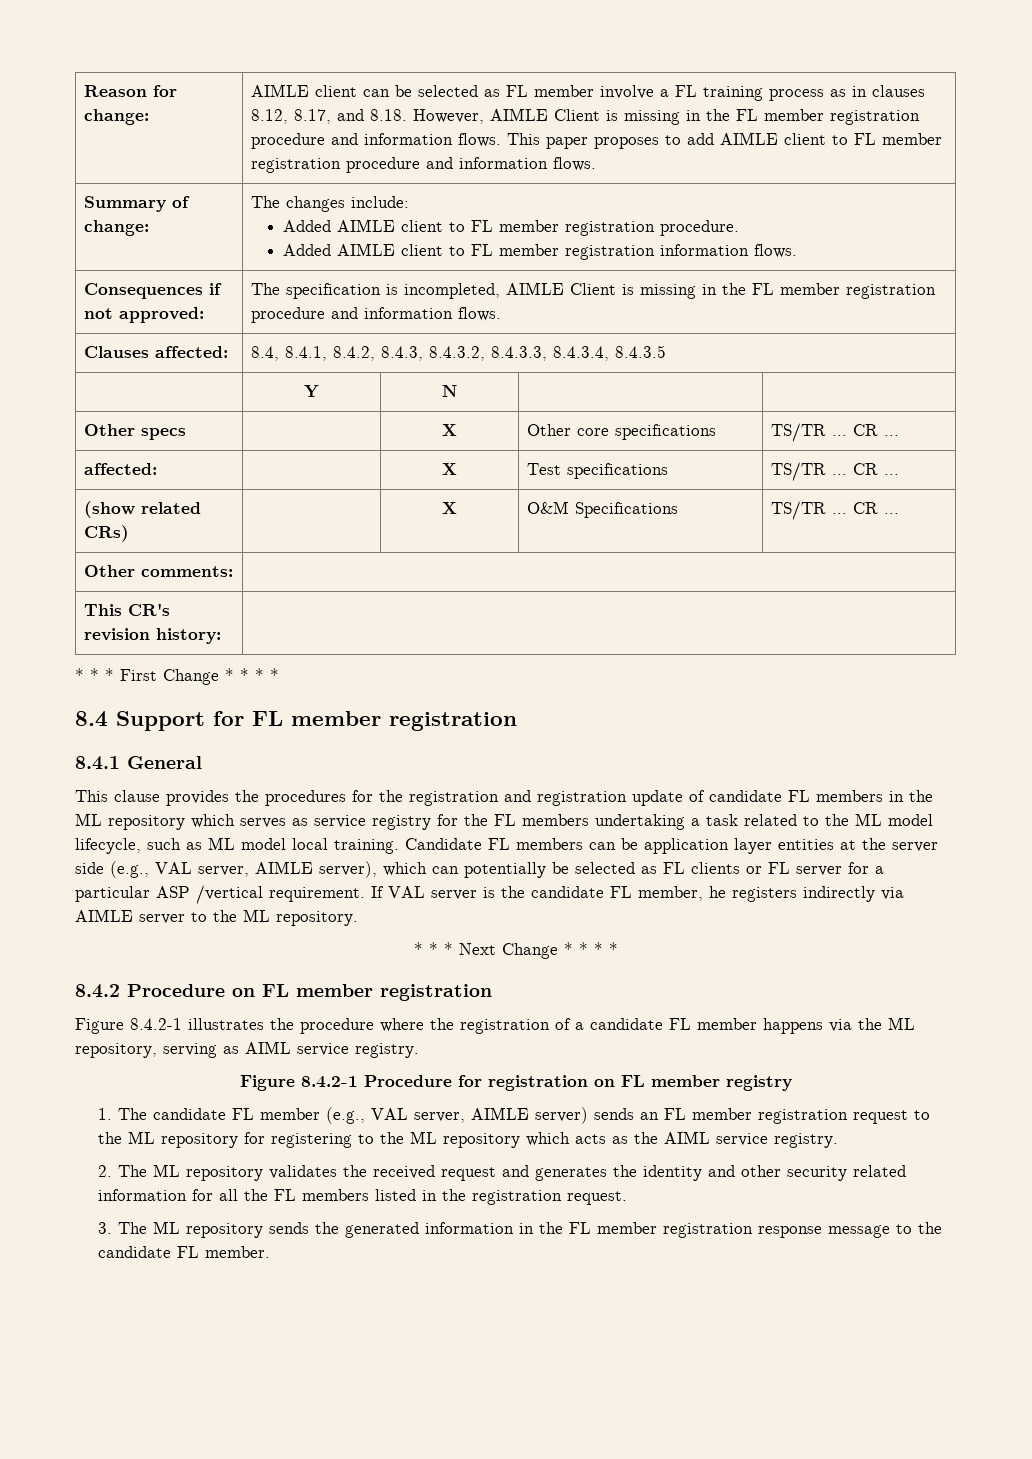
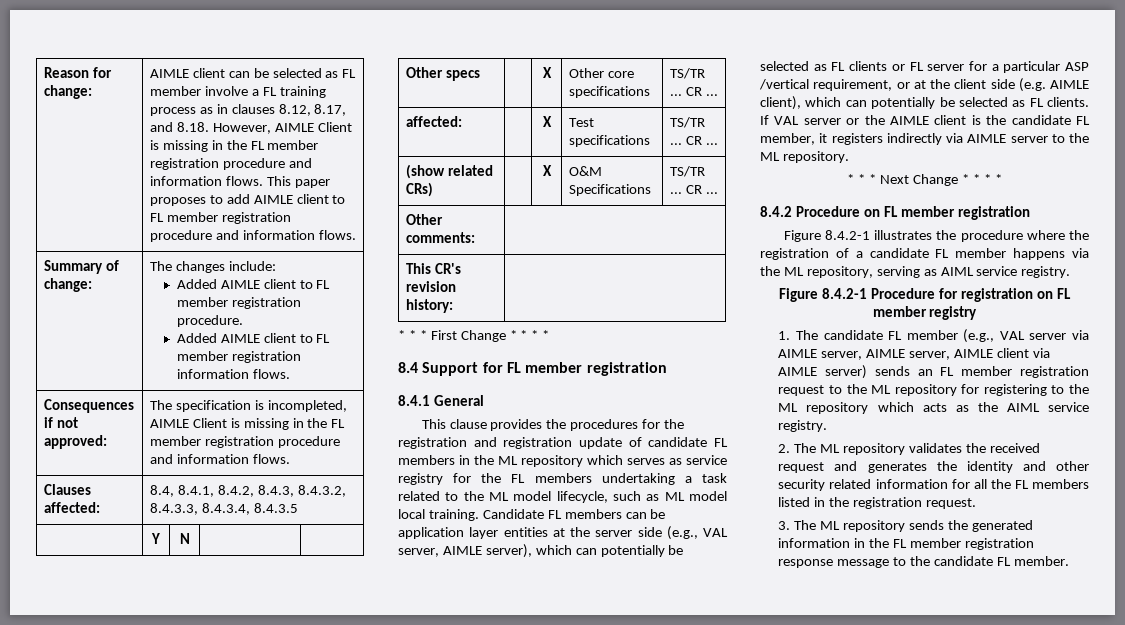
- Candidate FL members can be application layer entities at the server side (e.g., VAL server, AIMLE server), which can potentially be selected as FL clients or FL server for a particular ASP /vertical requirement. If VAL server is the candidate FL member, he registers indirectly via AIMLE server to the ML repository.
+ Candidate FL members can be application layer entities at the server side (e.g., VAL server, AIMLE server), which can potentially be selected as FL clients or FL server for a particular ASP /vertical requirement, or at the client side (e.g. AIMLE client), which can potentially be selected as FL clients. If VAL server or the AIMLE client is the candidate FL member, it registers indirectly via AIMLE server to the ML repository.
- 1. The candidate FL member (e.g., VAL server, AIMLE server) sends an FL member registration request to the ML repository for registering to the ML repository which acts as the AIML service registry.
+ 1. The candidate FL member (e.g., VAL server via AIMLE server, AIMLE server, AIMLE client via AIMLE server) sends an FL member registration request to the ML repository for registering to the ML repository which acts as the AIML service registry.

